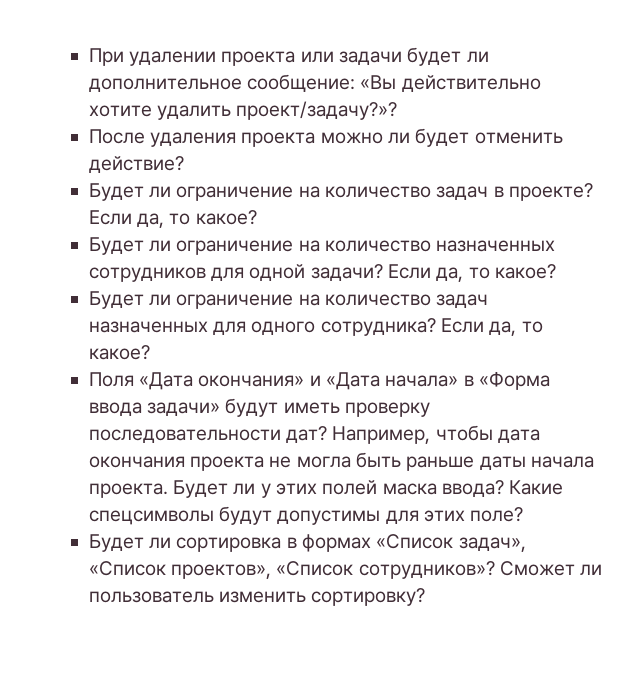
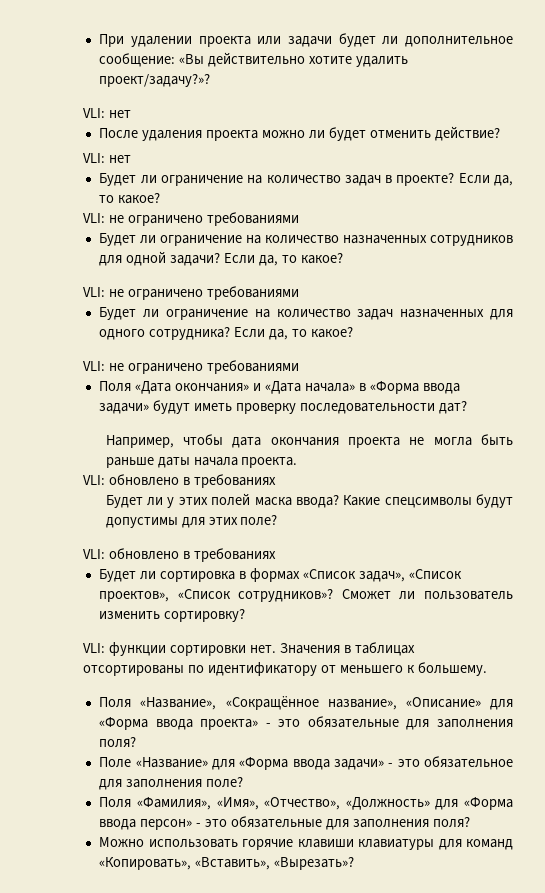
  При удалении проекта или задачи будет ли дополнительное сообщение: «Вы действительно хотите удалить проект/задачу?»?
+ VLI: нет
  После удаления проекта можно ли будет отменить действие?
+ VLI: нет
  Будет ли ограничение на количество задач в проекте? Если да, то какое?
+ VLI: не ограничено требованиями
  Будет ли ограничение на количество назначенных сотрудников для одной задачи? Если да, то какое?
+ VLI: не ограничено требованиями
  Будет ли ограничение на количество задач назначенных для одного сотрудника? Если да, то какое?
+ VLI: не ограничено требованиями
- Поля «Дата окончания» и «Дата начала» в «Форма ввода задачи» будут иметь проверку последовательности дат? Например, чтобы дата окончания проекта не могла быть раньше даты начала проекта. Будет ли у этих полей маска ввода?
+ Поля «Дата окончания» и «Дата начала» в «Форма ввода задачи» будут иметь проверку последовательности дат?
+ Например, чтобы дата окончания проекта не могла быть раньше даты начала проекта.
+ VLI: обновлено в требованиях
+ Будет ли у этих полей маска ввода?
  Какие спецсимволы будут допустимы для этих поле?
+ VLI: обновлено в требованиях
+ VLI: функции сортировки нет. Значения в таблицах отсортированы по идентификатору от меньшего к большему.
+ Поля «Название», «Сокращённое название», «Описание» для «Форма ввода проекта» - это обязательные для заполнения поля?
+ Поле «Название» для «Форма ввода задачи» - это обязательное для заполнения поле?
+ Поля «Фамилия», «Имя», «Отчество», «Должность» для «Форма ввода персон» - это обязательные для заполнения поля?
+ Можно использовать горячие клавиши клавиатуры для команд «Копировать», «Вставить», «Вырезать»?

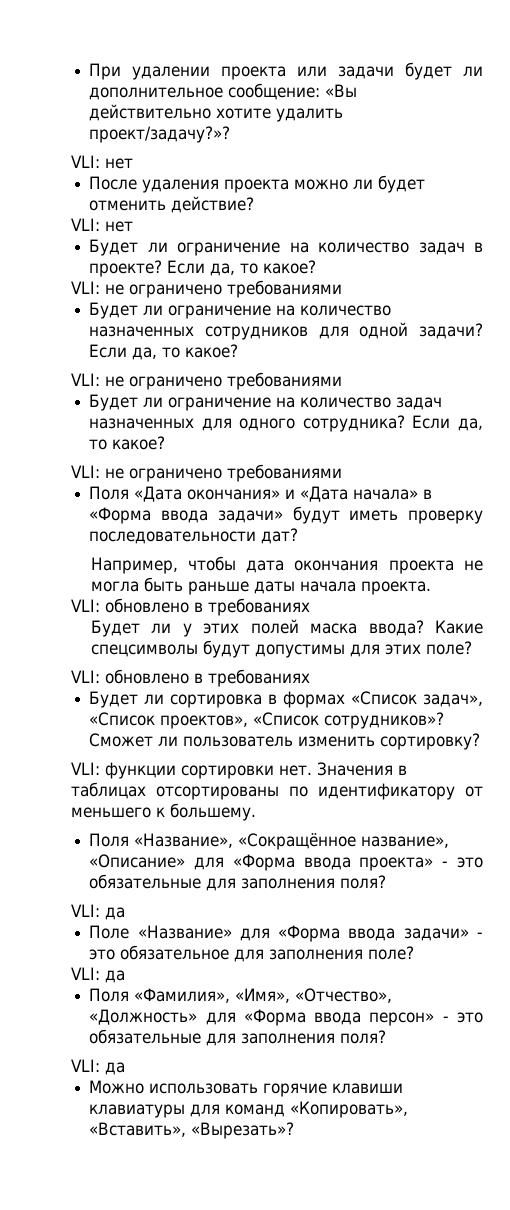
  Поля «Название», «Сокращённое название», «Описание» для «Форма ввода проекта» - это обязательные для заполнения поля?
+ VLI: да
  Поле «Название» для «Форма ввода задачи» - это обязательное для заполнения поле?
+ VLI: да
  Поля «Фамилия», «Имя», «Отчество», «Должность» для «Форма ввода персон» - это обязательные для заполнения поля?
+ VLI: да

